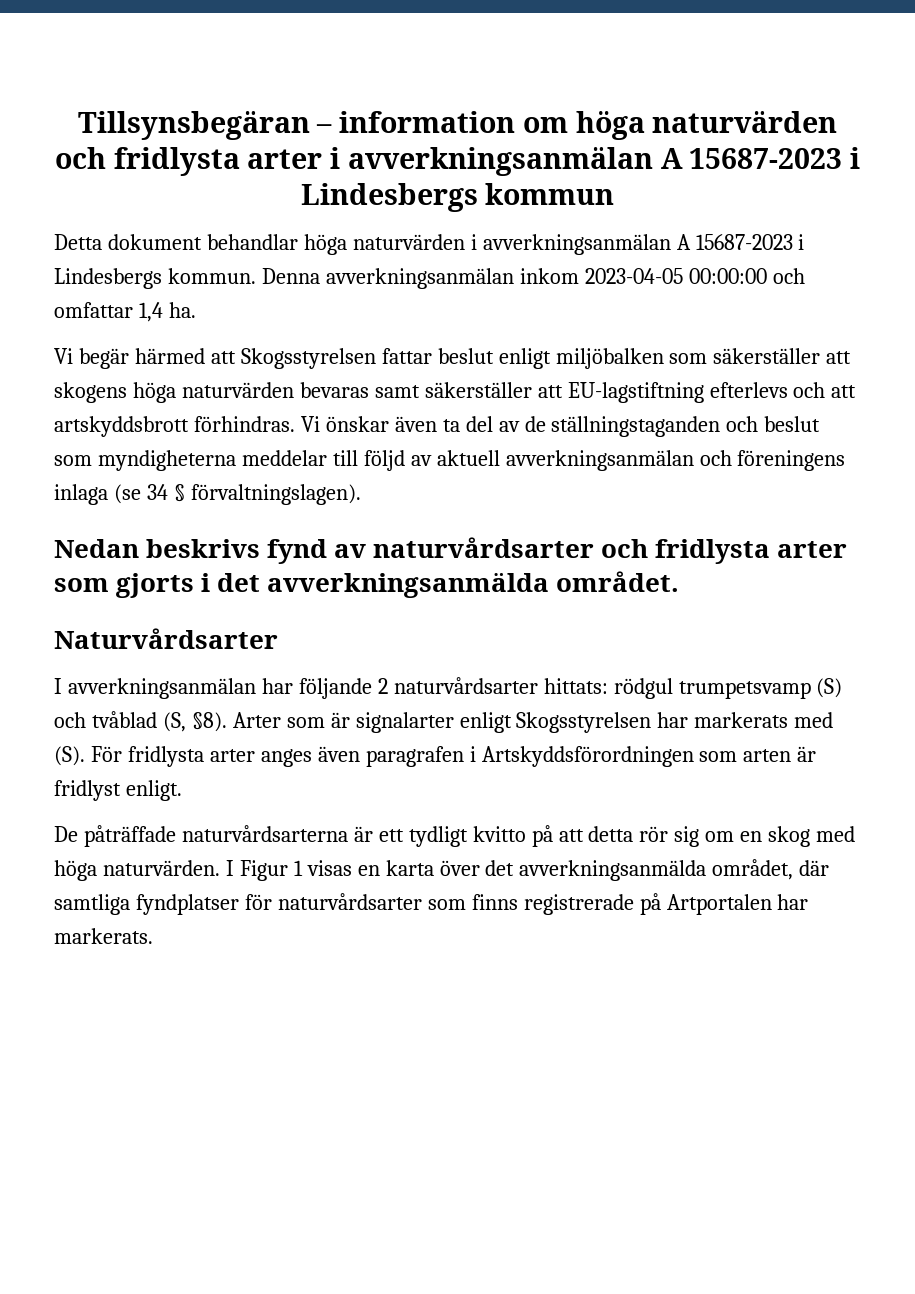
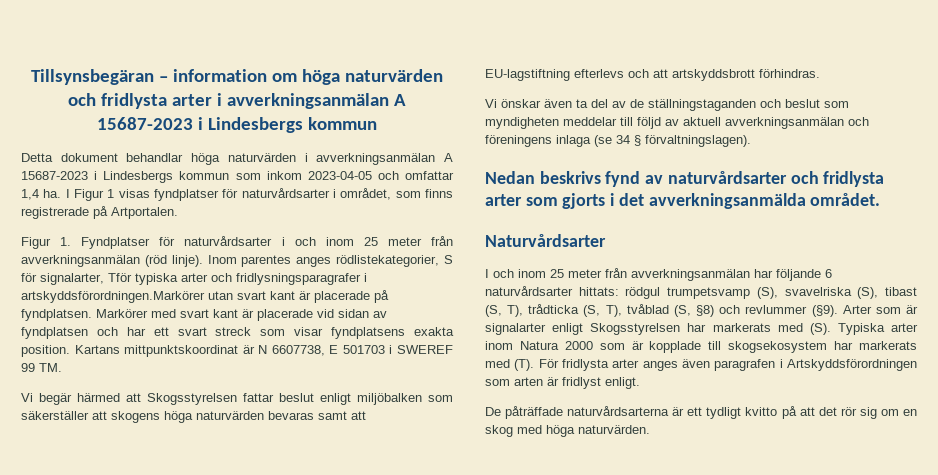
- Detta dokument behandlar höga naturvärden i avverkningsanmälan A 15687-2023 i Lindesbergs kommun. Denna avverkningsanmälan inkom 2023-04-05 00:00:00 och omfattar 1,4 ha.
+ Detta dokument behandlar höga naturvärden i avverkningsanmälan A 15687-2023 i Lindesbergs kommun som inkom 2023-04-05 och omfattar 1,4 ha. I Figur 1 visas fyndplatser för naturvårdsarter i området, som finns registrerade på Artportalen.
+ Figur 1. Fyndplatser för naturvårdsarter i och inom 25 meter från avverkningsanmälan (röd linje). Inom parentes anges rödlistekategorier, S för signalarter, Tför typiska arter och fridlysningsparagrafer i artskyddsförordningen.Markörer utan svart kant är placerade på fyndplatsen. Markörer med svart kant är placerade vid sidan av fyndplatsen och har ett svart streck som visar fyndplatsens exakta position. Kartans mittpunktskoordinat är N 6607738, E 501703 i SWEREF 99 TM.
- Vi begär härmed att Skogsstyrelsen fattar beslut enligt miljöbalken som säkerställer att skogens höga naturvärden bevaras samt säkerställer att EU-lagstiftning efterlevs och att artskyddsbrott förhindras. Vi önskar även ta del av de ställningstaganden och beslut som myndigheterna meddelar till följd av aktuell avverkningsanmälan och föreningens inlaga (se 34 § förvaltningslagen).
+ Vi begär härmed att Skogsstyrelsen fattar beslut enligt miljöbalken som säkerställer att skogens höga naturvärden bevaras samt att EU-lagstiftning efterlevs och att artskyddsbrott förhindras.
+ Vi önskar även ta del av de ställningstaganden och beslut som myndigheten meddelar till följd av aktuell avverkningsanmälan och föreningens inlaga (se 34 § förvaltningslagen).
- I avverkningsanmälan har följande 2 naturvårdsarter hittats: rödgul trumpetsvamp (S) och tvåblad (S, §8).
+ I och inom 25 meter från avverkningsanmälan har följande 6 naturvårdsarter hittats: rödgul trumpetsvamp (S), svavelriska (S), tibast (S, T), trådticka (S, T), tvåblad (S, §8) och revlummer (§9).
- Arter som är signalarter enligt Skogsstyrelsen har markerats med (S). För fridlysta arter anges även paragrafen i Artskyddsförordningen som arten är fridlyst enligt.
+ Arter som är signalarter enligt Skogsstyrelsen har markerats med (S). Typiska arter inom Natura 2000 som är kopplade till skogsekosystem har markerats med (T). För fridlysta arter anges även paragrafen i Artskyddsförordningen som arten är fridlyst enligt.
- De påträffade naturvårdsarterna är ett tydligt kvitto på att detta rör sig om en skog med höga naturvärden. I Figur 1 visas en karta över det avverkningsanmälda området, där samtliga fyndplatser för naturvårdsarter som finns registrerade på Artportalen har markerats.
+ De påträffade naturvårdsarterna är ett tydligt kvitto på att det rör sig om en skog med höga naturvärden.

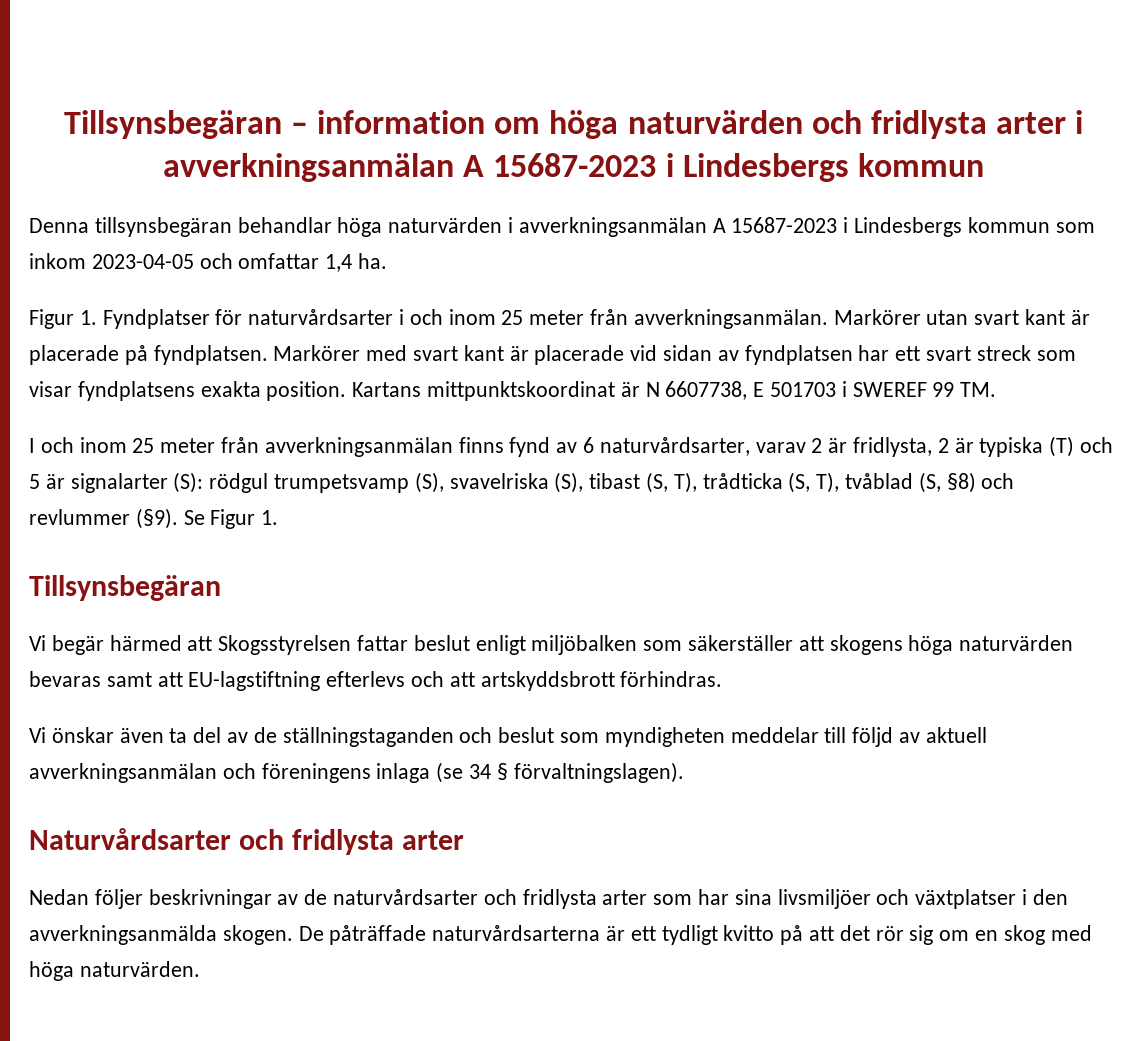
- Detta dokument behandlar höga naturvärden i avverkningsanmälan A 15687-2023 i Lindesbergs kommun som inkom 2023-04-05 och omfattar 1,4 ha. I Figur 1 visas fyndplatser för naturvårdsarter i området, som finns registrerade på Artportalen.
+ Denna tillsynsbegäran behandlar höga naturvärden i avverkningsanmälan A 15687-2023 i Lindesbergs kommun som inkom 2023-04-05 och omfattar 1,4 ha.
- Figur 1. Fyndplatser för naturvårdsarter i och inom 25 meter från avverkningsanmälan (röd linje). Inom parentes anges rödlistekategorier, S för signalarter, Tför typiska arter och fridlysningsparagrafer i artskyddsförordningen.Markörer utan svart kant är placerade på fyndplatsen.
+ Figur 1. Fyndplatser för naturvårdsarter i och inom 25 meter från avverkningsanmälan. Markörer utan svart kant är placerade på fyndplatsen.
- Markörer med svart kant är placerade vid sidan av fyndplatsen och har ett svart streck som visar fyndplatsens exakta position.
+ Markörer med svart kant är placerade vid sidan av fyndplatsen har ett svart streck som visar fyndplatsens exakta position.
+ I och inom 25 meter från avverkningsanmälan finns fynd av 6 naturvårdsarter, varav 2 är fridlysta, 2 är typiska (T) och 5 är signalarter (S): rödgul trumpetsvamp (S), svavelriska (S), tibast (S, T), trådticka (S, T), tvåblad (S, §8) och revlummer (§9). Se Figur 1.
+ Tillsynsbegäran
- Nedan beskrivs fynd av naturvårdsarter och fridlysta arter som gjorts i det avverkningsanmälda området.
- Naturvårdsarter
- I och inom 25 meter från avverkningsanmälan har följande 6 naturvårdsarter hittats: rödgul trumpetsvamp (S), svavelriska (S), tibast (S, T), trådticka (S, T), tvåblad (S, §8) och revlummer (§9). Arter som är signalarter enligt Skogsstyrelsen har markerats med (S). Typiska arter inom Natura 2000 som är kopplade till skogsekosystem har markerats med (T). För fridlysta arter anges även paragrafen i Artskyddsförordningen som arten är fridlyst enligt.
- De påträffade naturvårdsarterna är ett tydligt kvitto på att det rör sig om en skog med höga naturvärden.
+ Naturvårdsarter och fridlysta arter
+ Nedan följer beskrivningar av de naturvårdsarter och fridlysta arter som har sina livsmiljöer och växtplatser i den avverkningsanmälda skogen. De påträffade naturvårdsarterna är ett tydligt kvitto på att det rör sig om en skog med höga naturvärden.

